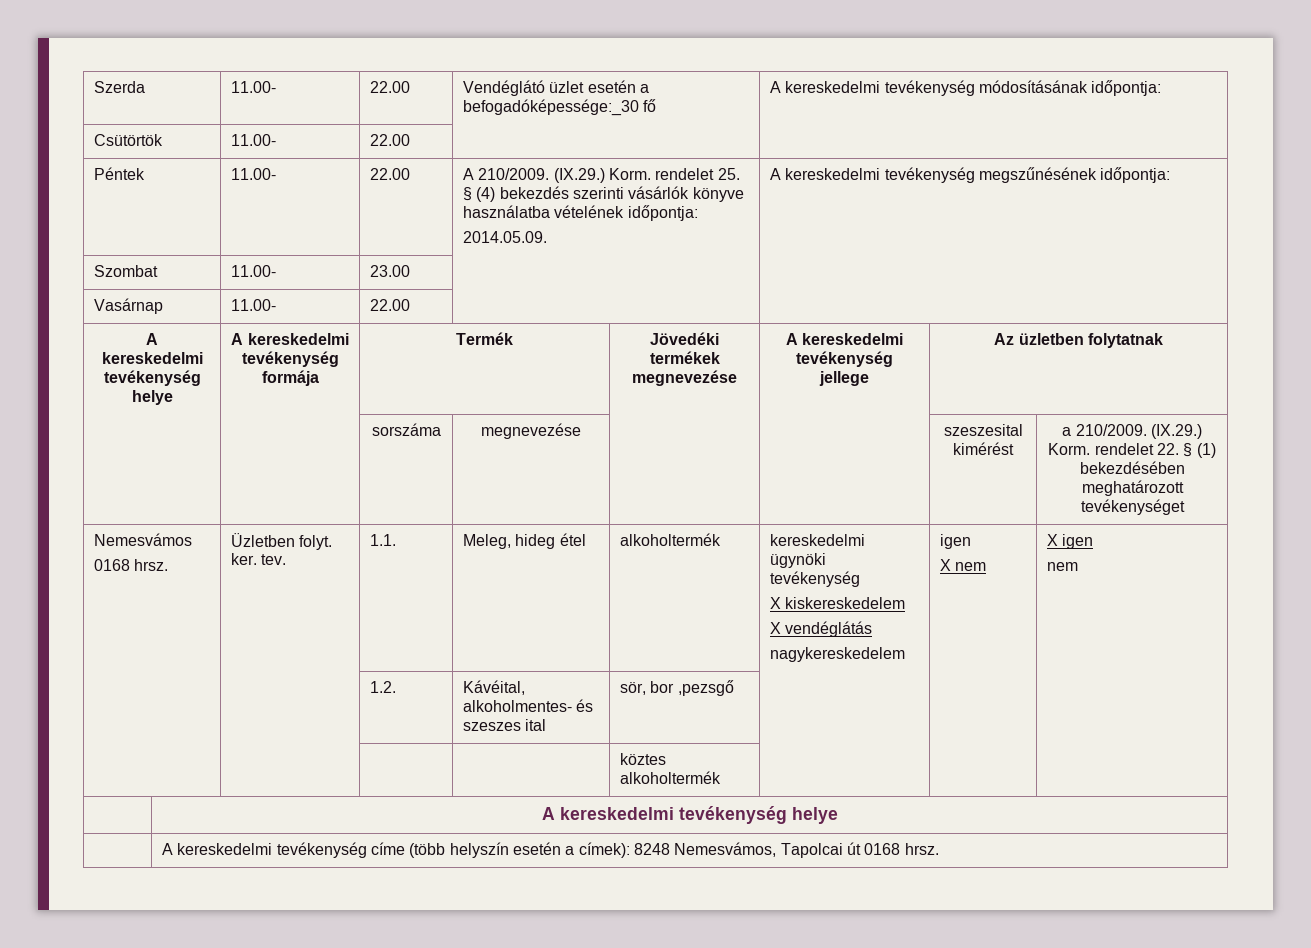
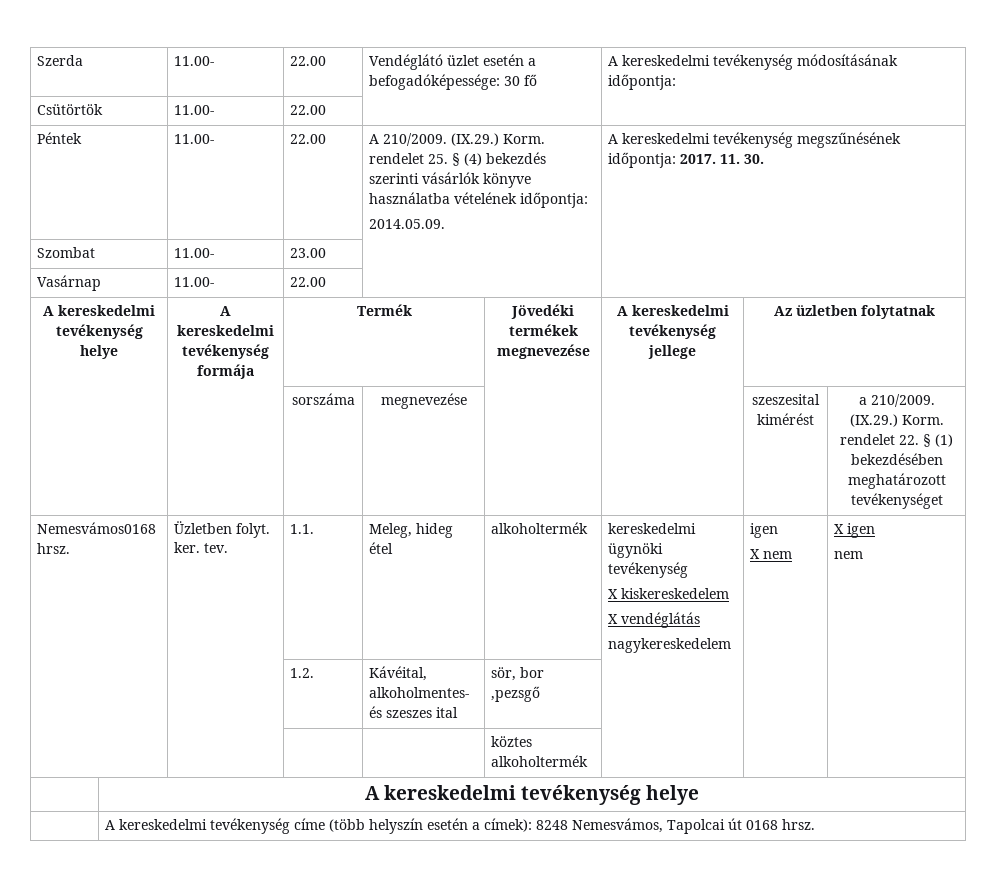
- Szerda | 11.00- | 22.00 | Vendéglátó üzlet esetén a befogadóképessége:_30 fő | A kereskedelmi tevékenység módosításának időpontja:
+ Szerda | 11.00- | 22.00 | Vendéglátó üzlet esetén a befogadóképessége: 30 fő | A kereskedelmi tevékenység módosításának időpontja:
  Péntek | 11.00- | 22.00 | A 210/2009. (IX.29.) Korm. rendelet 25. § (4) bekezdés szerinti vásárlók könyve használatba vételének időpontja:
- 2014.05.09. | A kereskedelmi tevékenység megszűnésének időpontja:
+ 2014.05.09. | A kereskedelmi tevékenység megszűnésének időpontja: 2017. 11. 30.
- Nemesvámos
- 0168 hrsz. | Üzletben folyt. ker. tev. | 1.1. | Meleg, hideg étel | alkoholtermék | kereskedelmi ügynöki tevékenység
+ Nemesvámos0168 hrsz. | Üzletben folyt. ker. tev. | 1.1. | Meleg, hideg étel | alkoholtermék | kereskedelmi ügynöki tevékenység

